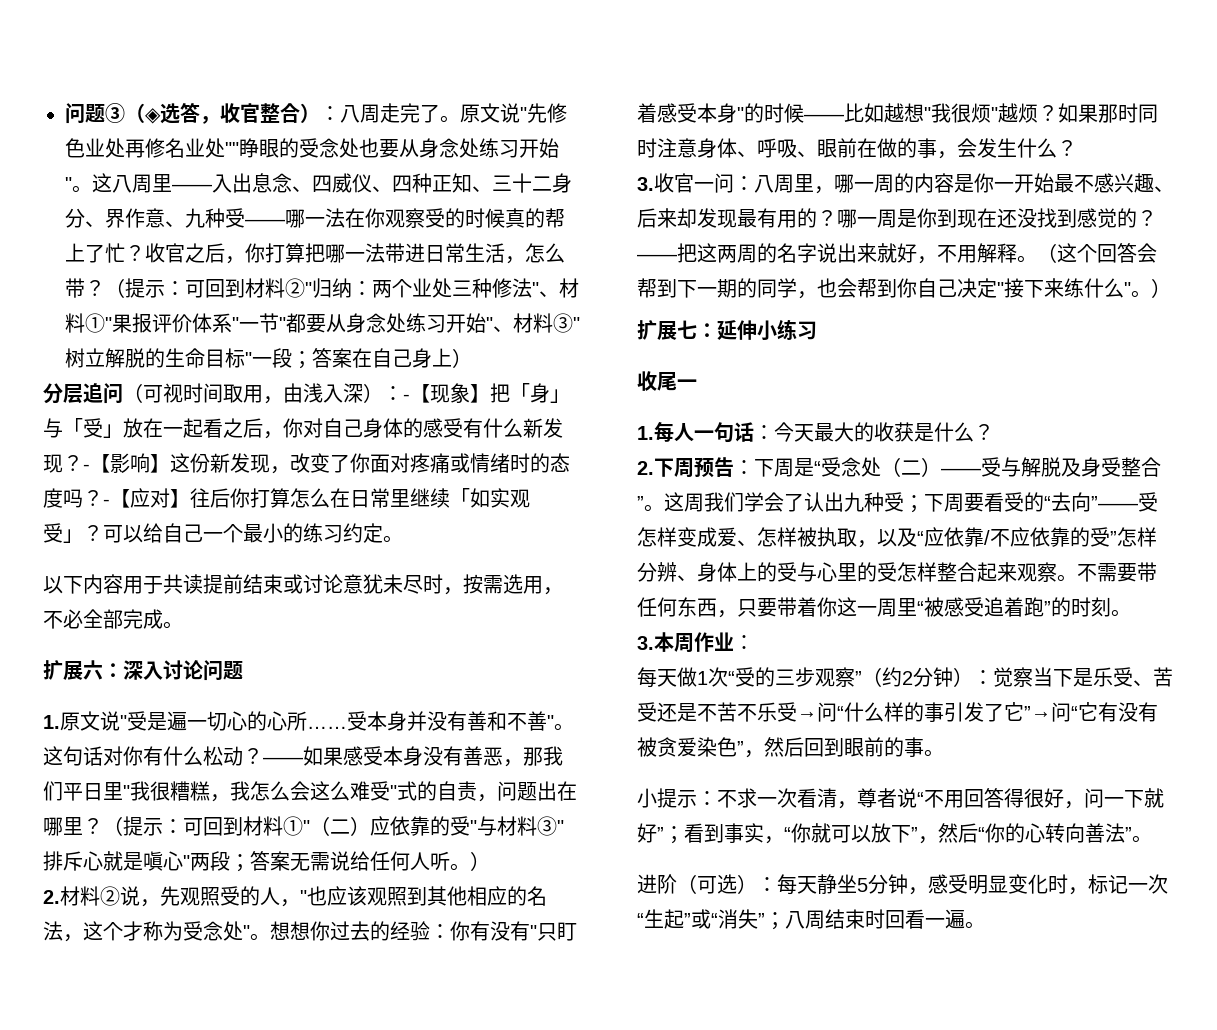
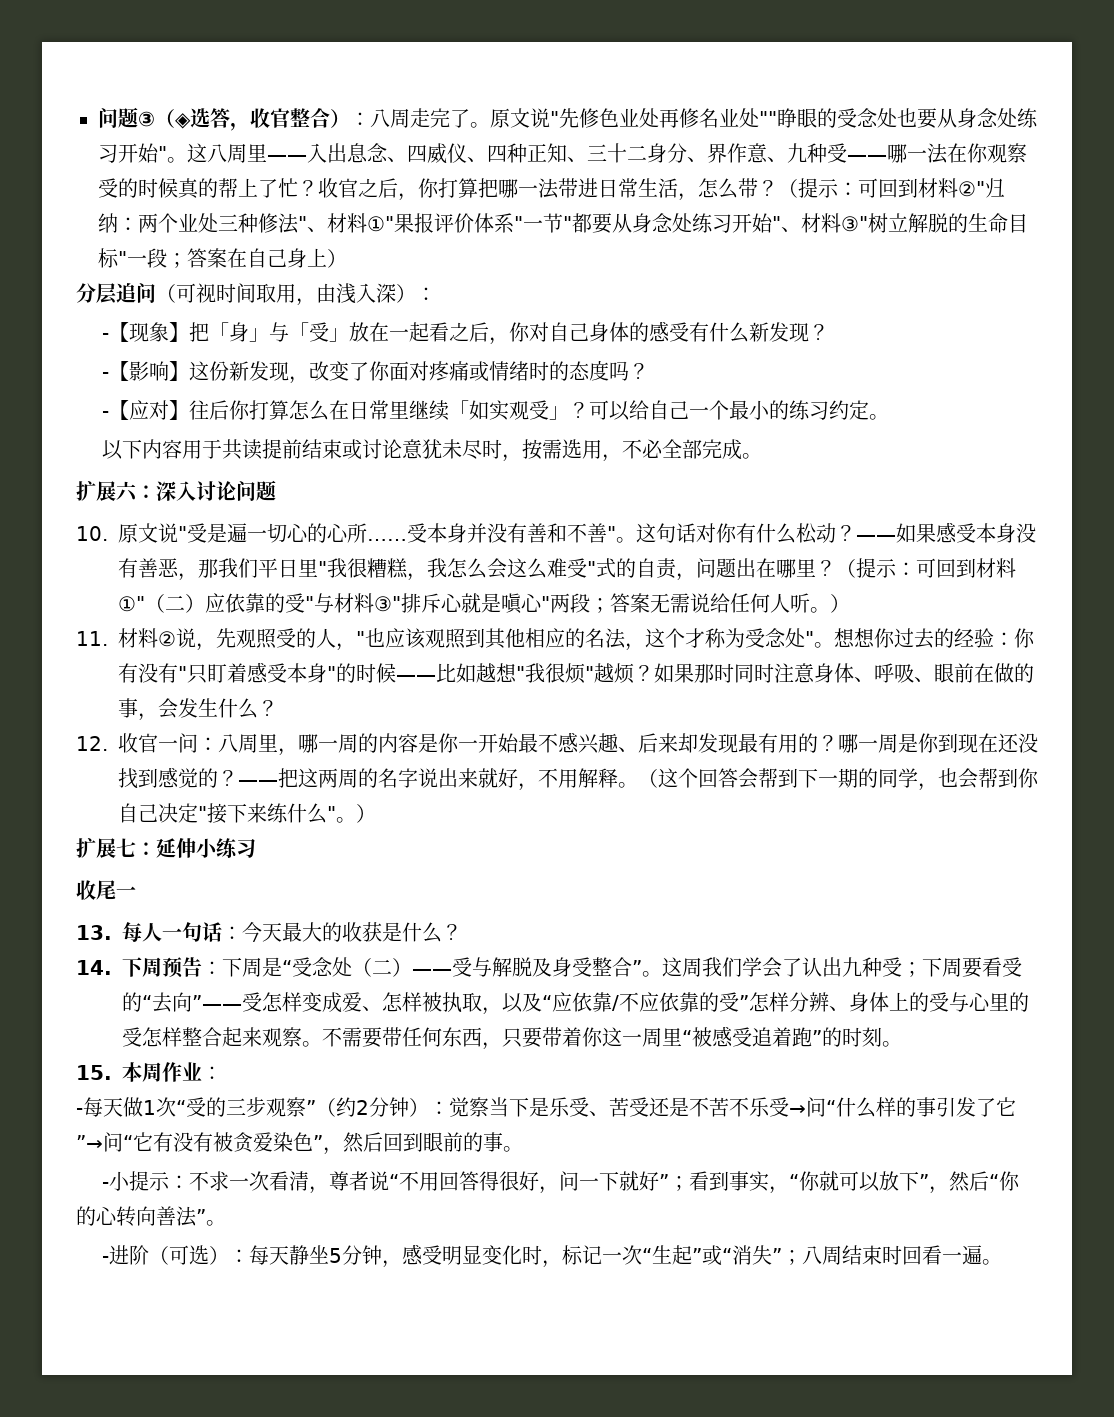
- 分层追问（可视时间取用，由浅入深）：-【现象】把「身」与「受」放在一起看之后，你对自己身体的感受有什么新发现？-【影响】这份新发现，改变了你面对疼痛或情绪时的态度吗？-【应对】往后你打算怎么在日常里继续「如实观受」？
+ 分层追问（可视时间取用，由浅入深）：
+ -【现象】把「身」与「受」放在一起看之后，你对自己身体的感受有什么新发现？
+ -【影响】这份新发现，改变了你面对疼痛或情绪时的态度吗？
+ -【应对】往后你打算怎么在日常里继续「如实观受」？
- 1.原文说"受是遍一切心的心所……
+ 10.原文说"受是遍一切心的心所……
- 2.材料②说，先观照受的人，"也应该观照到其他相应的名法，这个才称为受念处"。
+ 11.材料②说，先观照受的人，"也应该观照到其他相应的名法，这个才称为受念处"。
- 3.收官一问：八周里，哪一周的内容是你一开始最不感兴趣、后来却发现最有用的？
+ 12.收官一问：八周里，哪一周的内容是你一开始最不感兴趣、后来却发现最有用的？
- 1.每人一句话：今天最大的收获是什么？
+ 13.每人一句话：今天最大的收获是什么？
- 2.下周预告：下周是“受念处（二）——受与解脱及身受整合”。
+ 14.下周预告：下周是“受念处（二）——受与解脱及身受整合”。
- 3.本周作业：
+ 15.本周作业：
- 每天做1次“受的三步观察”（约2分钟）：觉察当下是乐受、苦受还是不苦不乐受→问“什么样的事引发了它”→问“它有没有被贪爱染色”，然后回到眼前的事。
+ -每天做1次“受的三步观察”（约2分钟）：觉察当下是乐受、苦受还是不苦不乐受→问“什么样的事引发了它”→问“它有没有被贪爱染色”，然后回到眼前的事。
- 小提示：不求一次看清，尊者说“不用回答得很好，问一下就好”；看到事实，“你就可以放下”，然后“你的心转向善法”。
+ -小提示：不求一次看清，尊者说“不用回答得很好，问一下就好”；看到事实，“你就可以放下”，然后“你的心转向善法”。
- 进阶（可选）：每天静坐5分钟，感受明显变化时，标记一次“生起”或“消失”；八周结束时回看一遍。
+ -进阶（可选）：每天静坐5分钟，感受明显变化时，标记一次“生起”或“消失”；八周结束时回看一遍。

